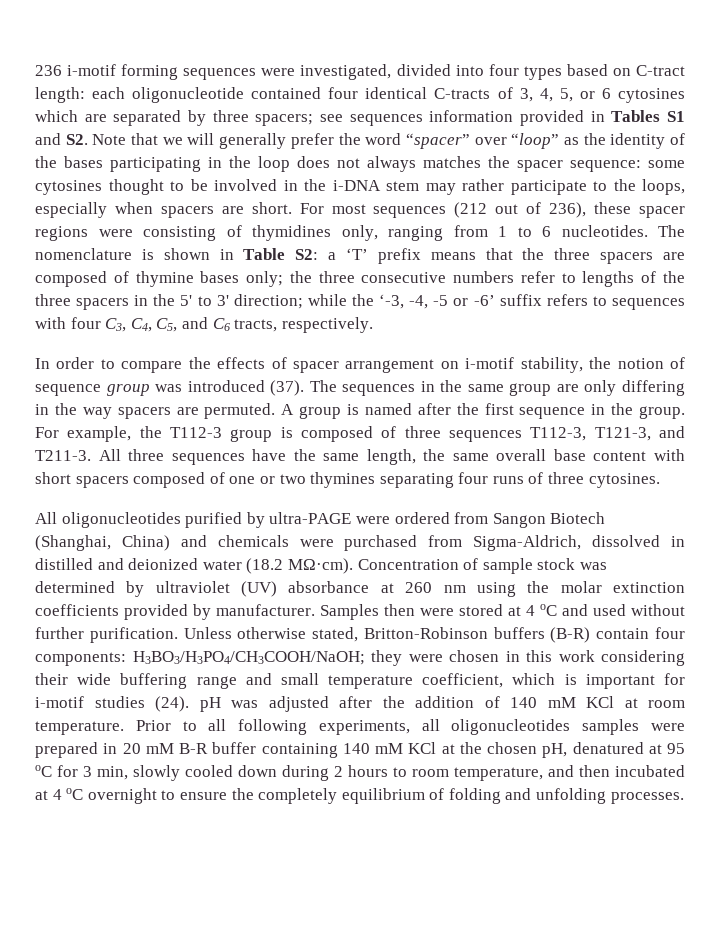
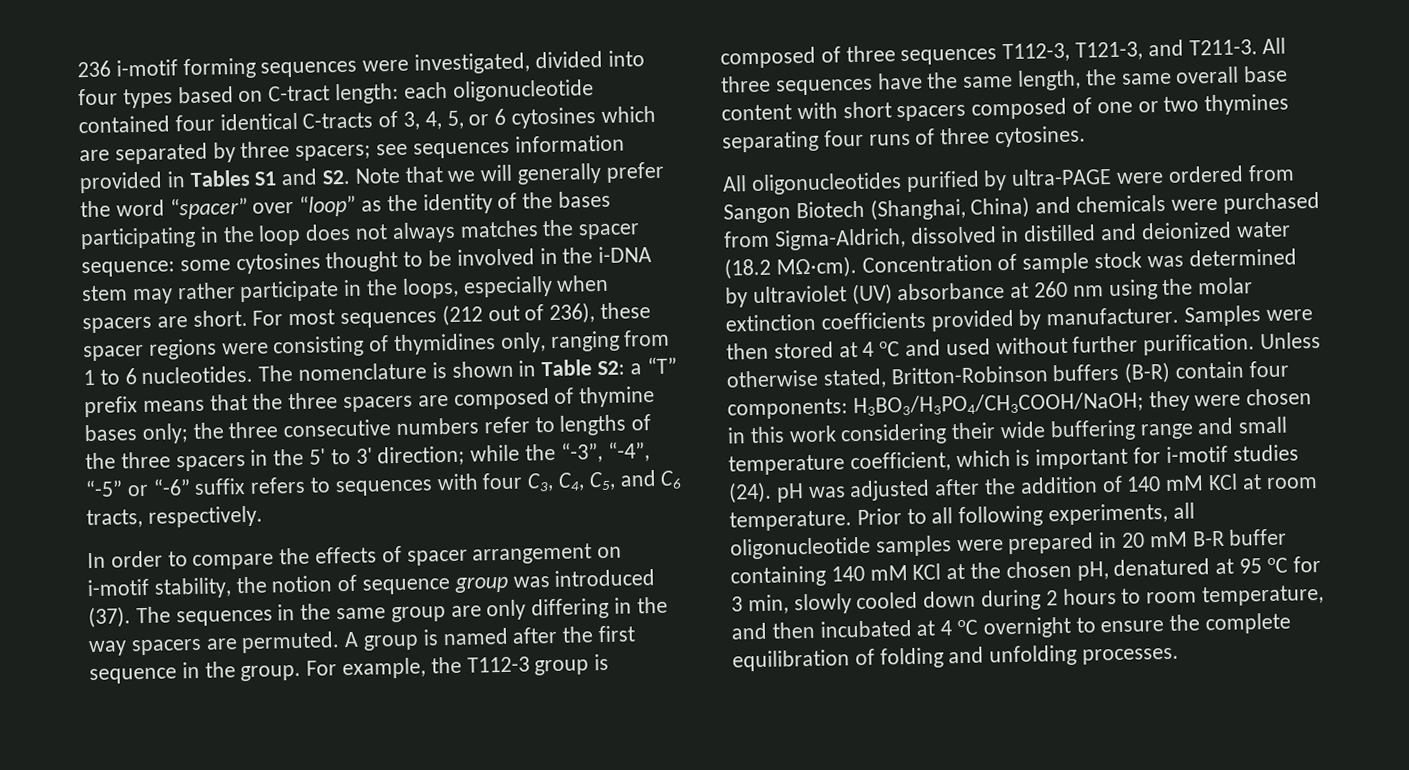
- some cytosines thought to be involved in the i-DNA stem may rather participate to the loops, especially when spacers are short.
+ some cytosines thought to be involved in the i-DNA stem may rather participate in the loops, especially when spacers are short.
- The nomenclature is shown in Table S2: a ‘T’ prefix means that the three spacers are composed of thymine bases only; the three consecutive numbers refer to lengths of the three spacers in the 5' to 3' direction; while the ‘-3, -4, -5 or -6’ suffix refers to sequences with four C3, C4, C5, and C6 tracts, respectively.
+ The nomenclature is shown in Table S2: a “T” prefix means that the three spacers are composed of thymine bases only; the three consecutive numbers refer to lengths of the three spacers in the 5' to 3' direction; while the “-3”, “-4”, “-5” or “-6” suffix refers to sequences with four C3, C4, C5, and C6 tracts, respectively.
- Samples then were stored at 4 oC and used without further purification.
+ Samples were then stored at 4 oC and used without further purification.
- Prior to all following experiments, all oligonucleotides samples were prepared in 20 mM B-R buffer containing 140 mM KCl at the chosen pH, denatured at 95 oC for 3 min, slowly cooled down during 2 hours to room temperature, and then incubated at 4 oC overnight to ensure the completely equilibrium of folding and unfolding processes.
+ Prior to all following experiments, all oligonucleotide samples were prepared in 20 mM B-R buffer containing 140 mM KCl at the chosen pH, denatured at 95 oC for 3 min, slowly cooled down during 2 hours to room temperature, and then incubated at 4 oC overnight to ensure the complete equilibration of folding and unfolding processes.

